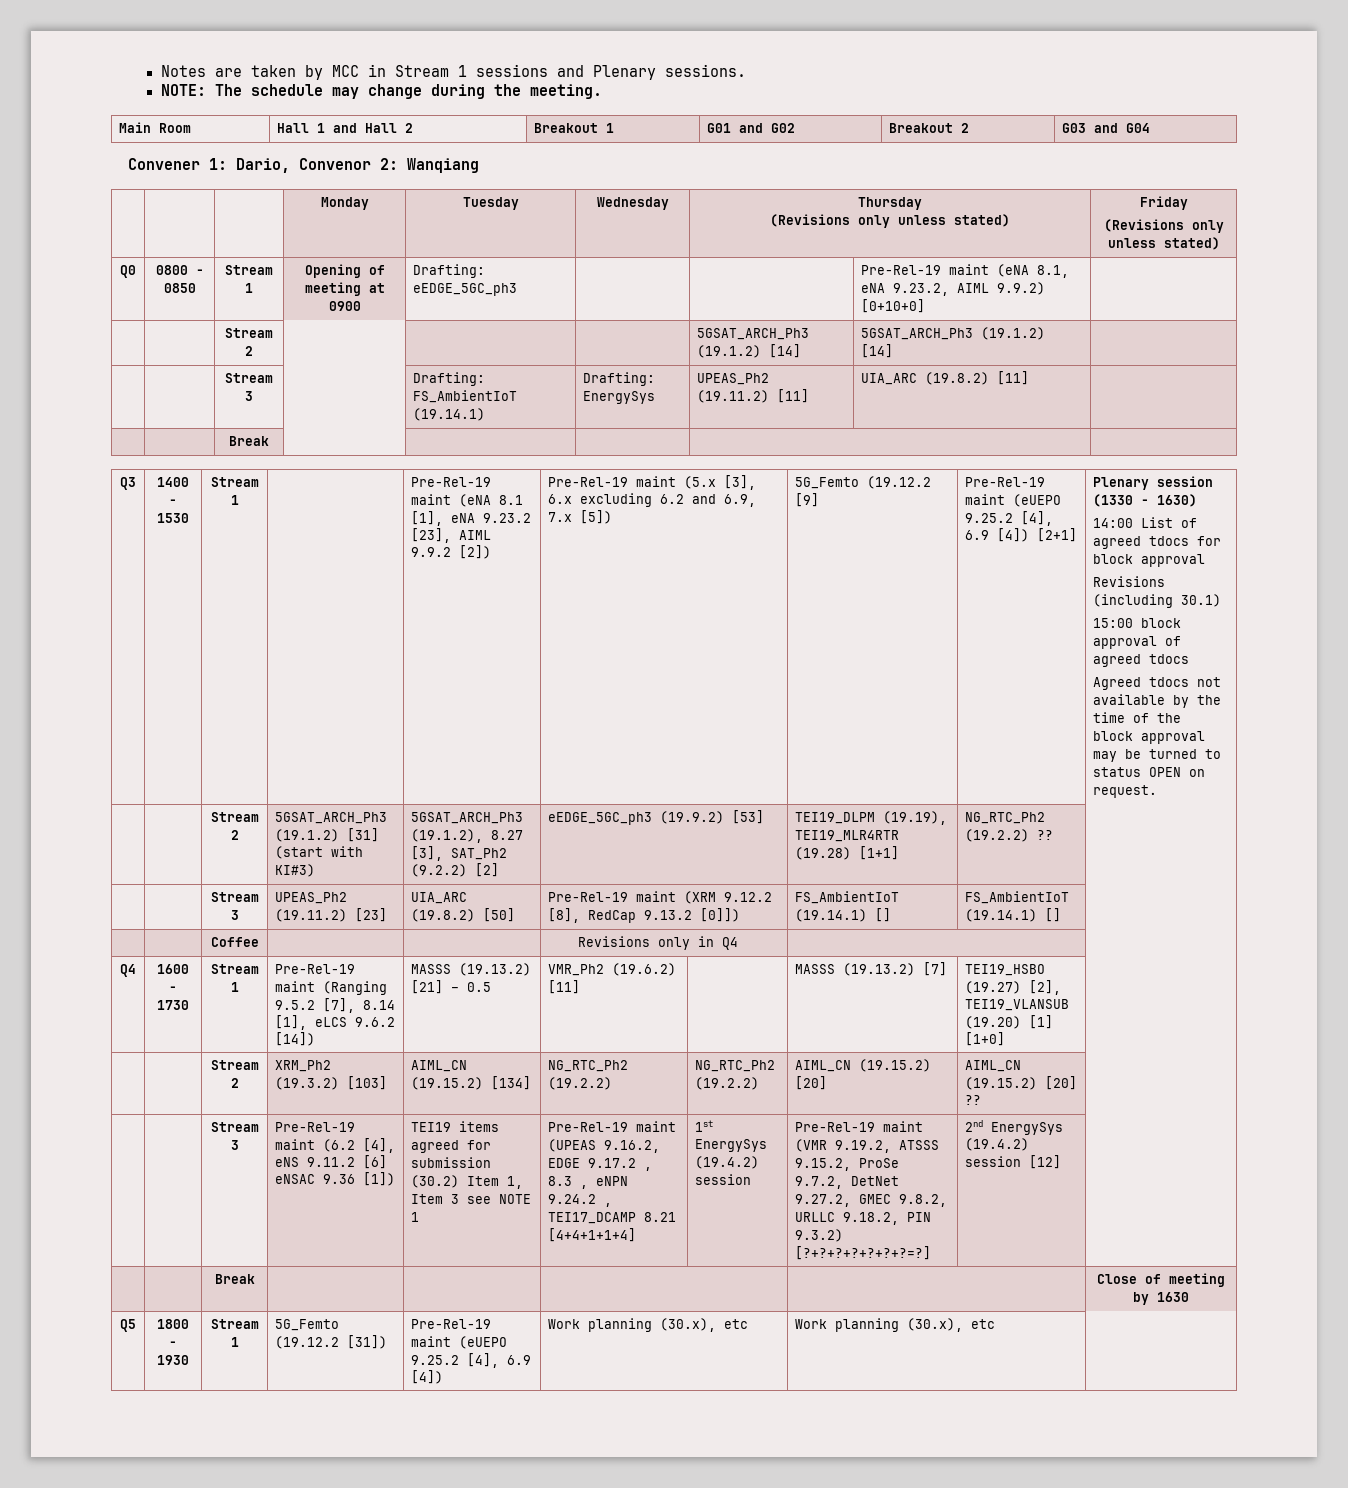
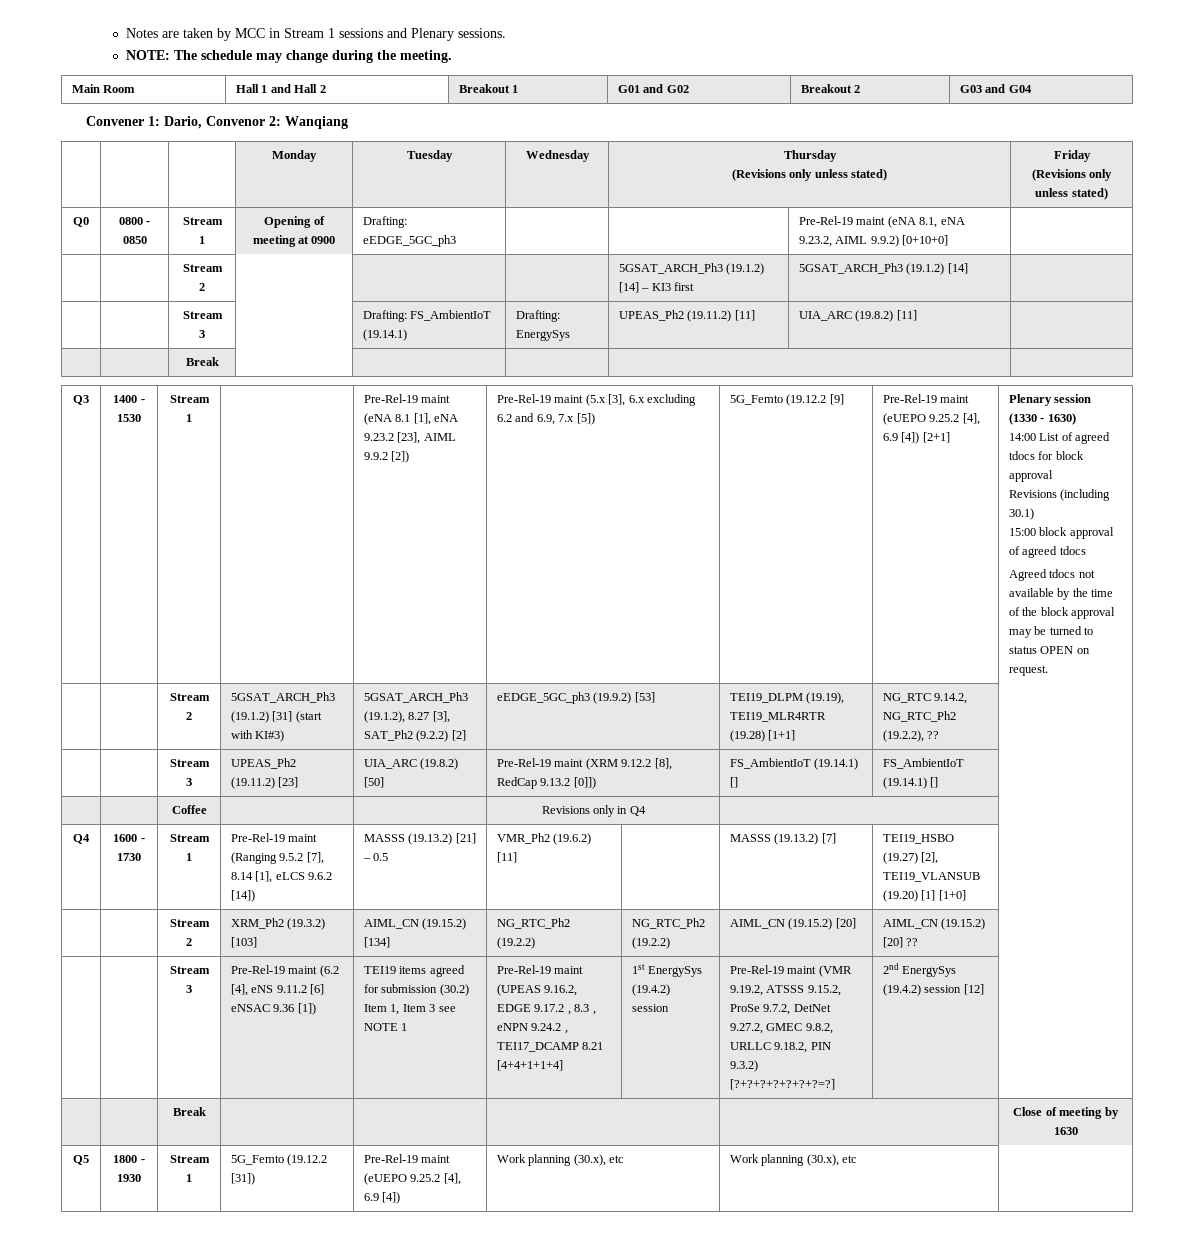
- | | Stream 2 | | | | 5GSAT_ARCH_Ph3 (19.1.2) [14] | 5GSAT_ARCH_Ph3 (19.1.2) [14] |
+ | | Stream 2 | | | | 5GSAT_ARCH_Ph3 (19.1.2) [14] – KI3 first | 5GSAT_ARCH_Ph3 (19.1.2) [14] |
- | | Stream 2 | 5GSAT_ARCH_Ph3 (19.1.2) [31] (start with KI#3) | 5GSAT_ARCH_Ph3 (19.1.2), 8.27 [3], SAT_Ph2 (9.2.2) [2] | eEDGE_5GC_ph3 (19.9.2) [53] | TEI19_DLPM (19.19), TEI19_MLR4RTR (19.28) [1+1] | NG_RTC_Ph2 (19.2.2) ?? |
+ | | Stream 2 | 5GSAT_ARCH_Ph3 (19.1.2) [31] (start with KI#3) | 5GSAT_ARCH_Ph3 (19.1.2), 8.27 [3], SAT_Ph2 (9.2.2) [2] | eEDGE_5GC_ph3 (19.9.2) [53] | TEI19_DLPM (19.19), TEI19_MLR4RTR (19.28) [1+1] | NG_RTC 9.14.2, NG_RTC_Ph2 (19.2.2), ?? |

